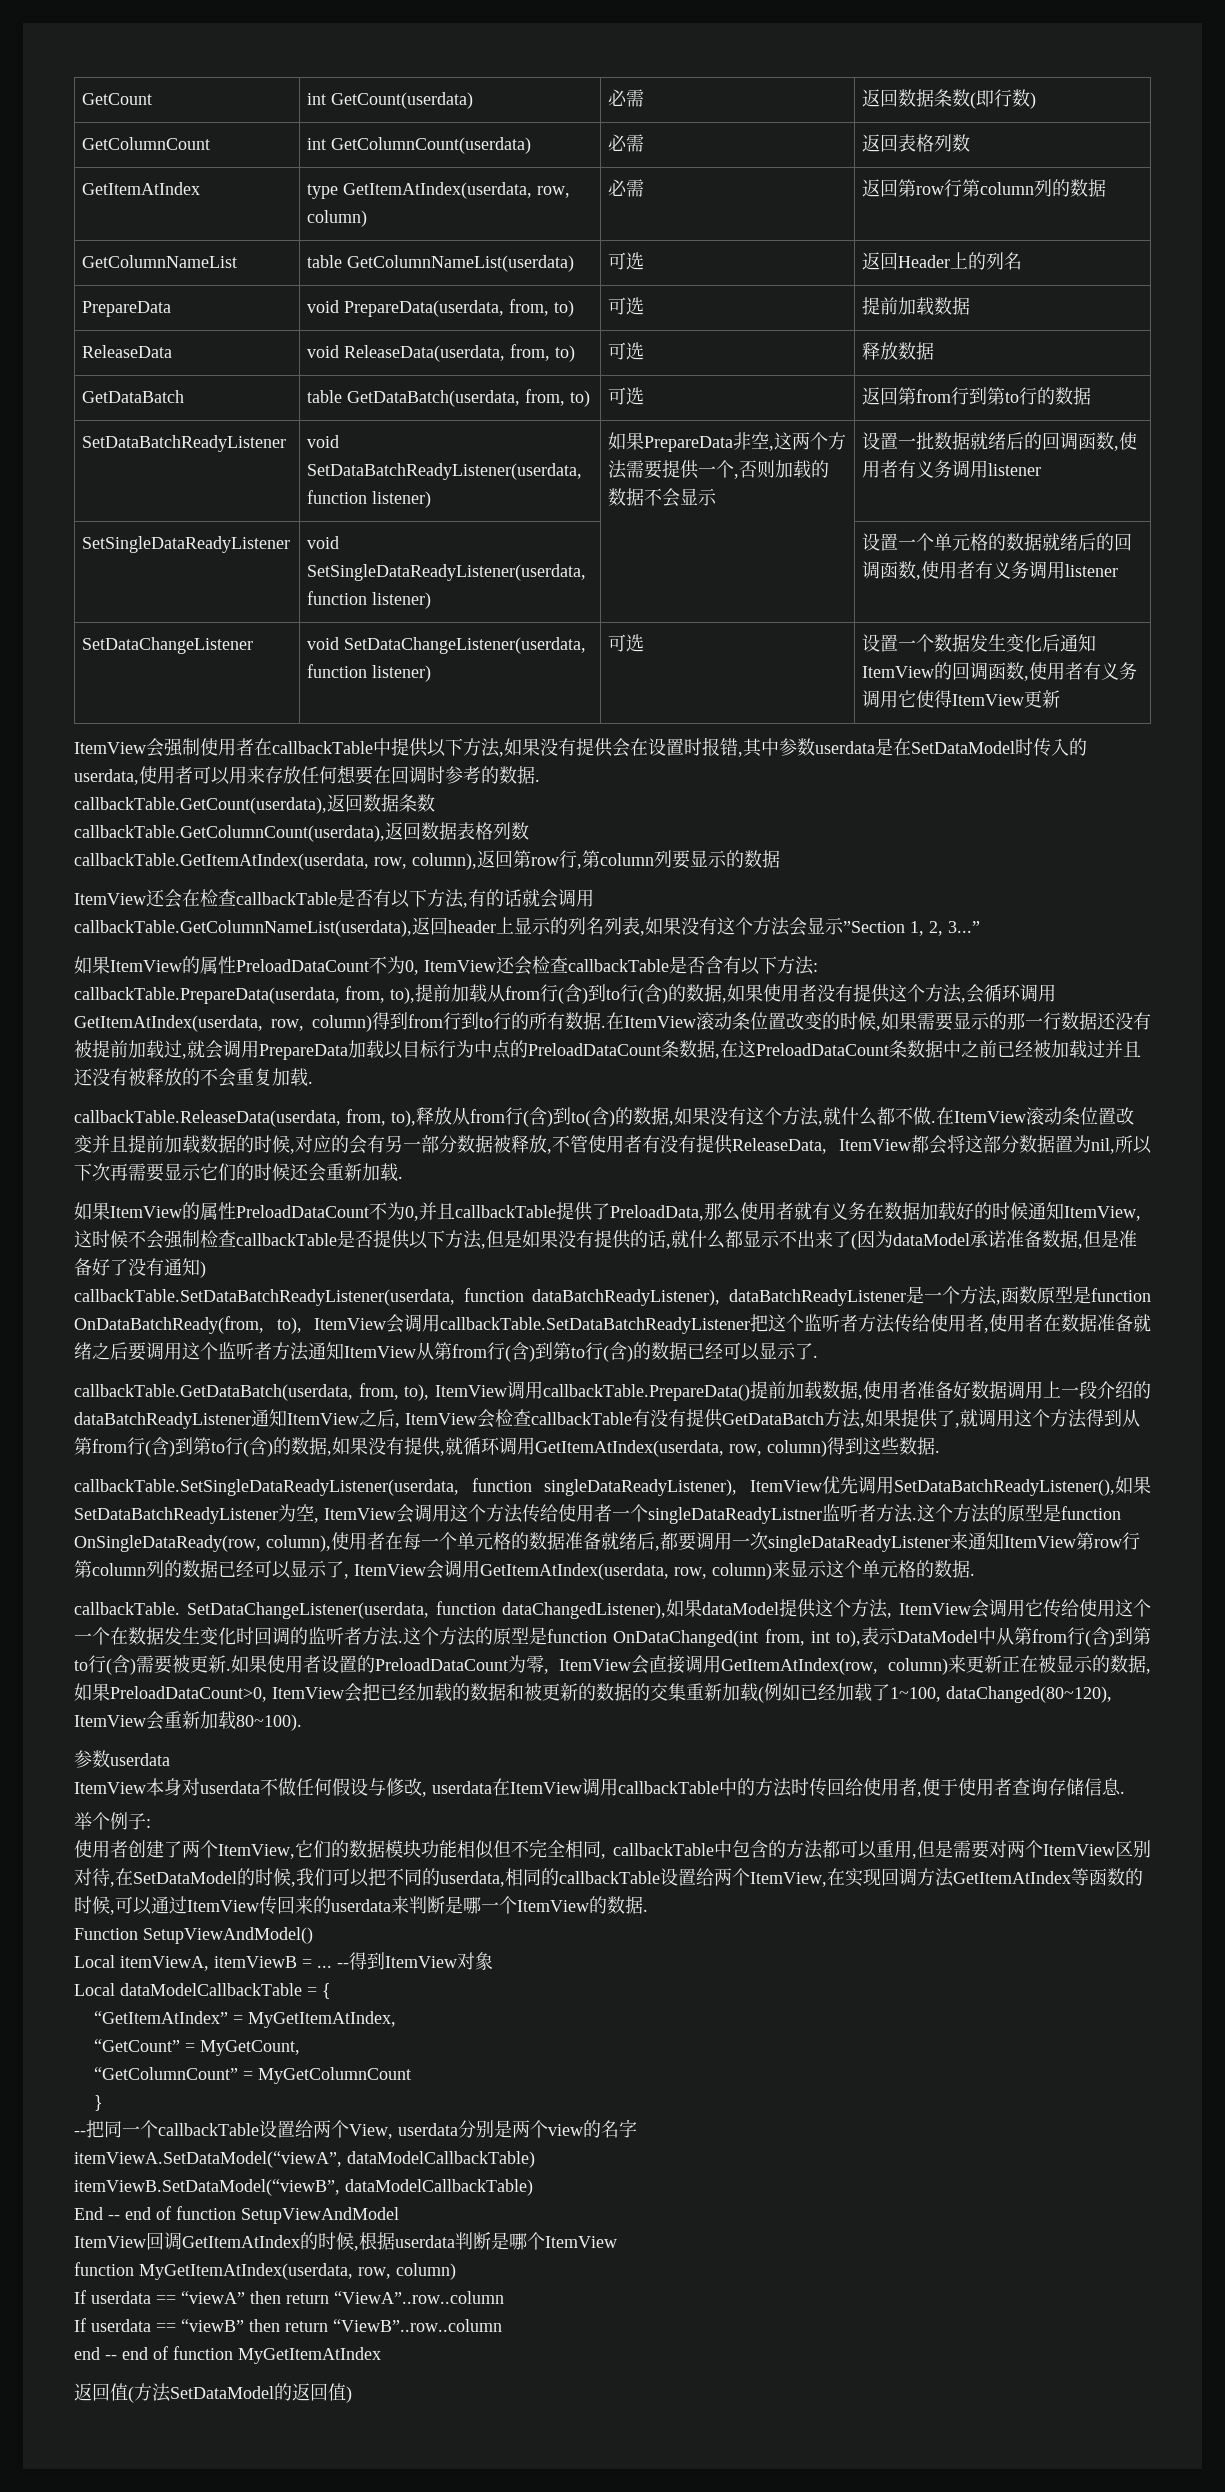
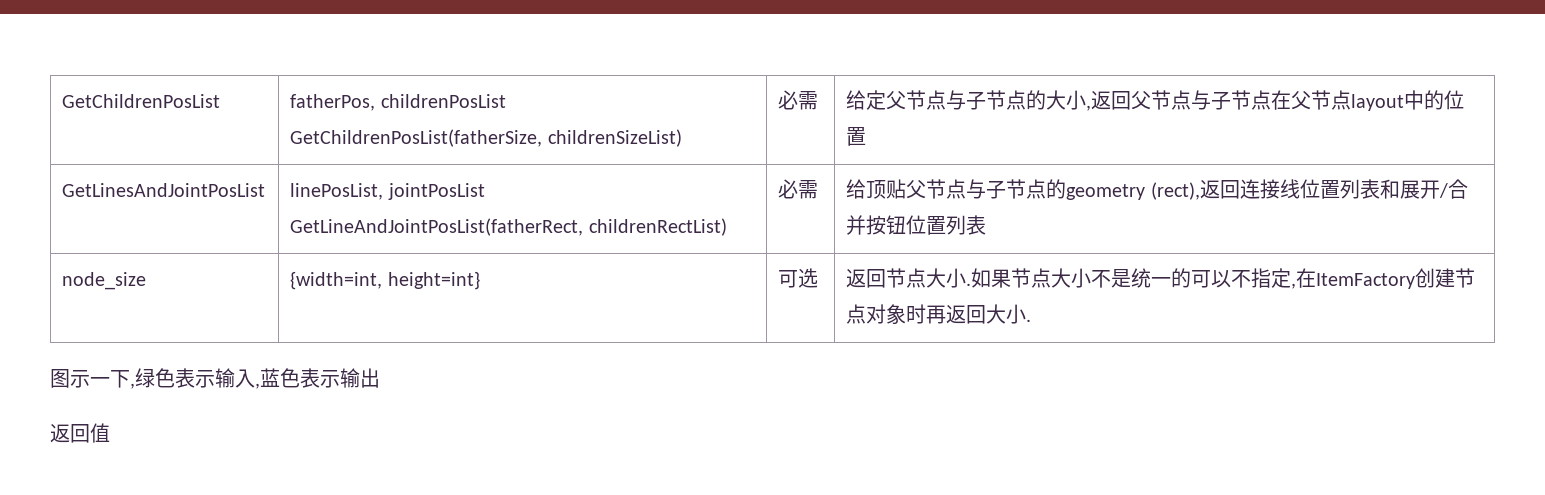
- GetCount | int GetCount(userdata) | 必需 | 返回数据条数(即行数)
- GetColumnCount | int GetColumnCount(userdata) | 必需 | 返回表格列数
- GetItemAtIndex | type GetItemAtIndex(userdata, row, column) | 必需 | 返回第row行第column列的数据
- GetColumnNameList | table GetColumnNameList(userdata) | 可选 | 返回Header上的列名
- PrepareData | void PrepareData(userdata, from, to) | 可选 | 提前加载数据
- ReleaseData | void ReleaseData(userdata, from, to) | 可选 | 释放数据
- GetDataBatch | table GetDataBatch(userdata, from, to) | 可选 | 返回第from行到第to行的数据
- SetDataBatchReadyListener | void SetDataBatchReadyListener(userdata, function listener) | 如果PrepareData非空,这两个方法需要提供一个,否则加载的数据不会显示 | 设置一批数据就绪后的回调函数,使用者有义务调用listener
- SetSingleDataReadyListener | void SetSingleDataReadyListener(userdata, function listener) | | 设置一个单元格的数据就绪后的回调函数,使用者有义务调用listener
- SetDataChangeListener | void SetDataChangeListener(userdata, function listener) | 可选 | 设置一个数据发生变化后通知ItemView的回调函数,使用者有义务调用它使得ItemView更新
- ItemView会强制使用者在callbackTable中提供以下方法,如果没有提供会在设置时报错,其中参数userdata是在SetDataModel时传入的userdata,使用者可以用来存放任何想要在回调时参考的数据.
- callbackTable.GetCount(userdata),返回数据条数
- callbackTable.GetColumnCount(userdata),返回数据表格列数
- callbackTable.GetItemAtIndex(userdata, row, column),返回第row行,第column列要显示的数据
- ItemView还会在检查callbackTable是否有以下方法,有的话就会调用
- callbackTable.GetColumnNameList(userdata),返回header上显示的列名列表,如果没有这个方法会显示”Section 1, 2, 3...”
- 如果ItemView的属性PreloadDataCount不为0, ItemView还会检查callbackTable是否含有以下方法:
- callbackTable.PrepareData(userdata, from, to),提前加载从from行(含)到to行(含)的数据,如果使用者没有提供这个方法,会循环调用GetItemAtIndex(userdata, row, column)得到from行到to行的所有数据.在ItemView滚动条位置改变的时候,如果需要显示的那一行数据还没有被提前加载过,就会调用PrepareData加载以目标行为中点的PreloadDataCount条数据,在这PreloadDataCount条数据中之前已经被加载过并且还没有被释放的不会重复加载.
- callbackTable.ReleaseData(userdata, from, to),释放从from行(含)到to(含)的数据,如果没有这个方法,就什么都不做.在ItemView滚动条位置改变并且提前加载数据的时候,对应的会有另一部分数据被释放,不管使用者有没有提供ReleaseData, ItemView都会将这部分数据置为nil,所以下次再需要显示它们的时候还会重新加载.
- 如果ItemView的属性PreloadDataCount不为0,并且callbackTable提供了PreloadData,那么使用者就有义务在数据加载好的时候通知ItemView,这时候不会强制检查callbackTable是否提供以下方法,但是如果没有提供的话,就什么都显示不出来了(因为dataModel承诺准备数据,但是准备好了没有通知)
- callbackTable.SetDataBatchReadyListener(userdata, function dataBatchReadyListener), dataBatchReadyListener是一个方法,函数原型是function OnDataBatchReady(from, to), ItemView会调用callbackTable.SetDataBatchReadyListener把这个监听者方法传给使用者,使用者在数据准备就绪之后要调用这个监听者方法通知ItemView从第from行(含)到第to行(含)的数据已经可以显示了.
- callbackTable.GetDataBatch(userdata, from, to), ItemView调用callbackTable.PrepareData()提前加载数据,使用者准备好数据调用上一段介绍的dataBatchReadyListener通知ItemView之后, ItemView会检查callbackTable有没有提供GetDataBatch方法,如果提供了,就调用这个方法得到从第from行(含)到第to行(含)的数据,如果没有提供,就循环调用GetItemAtIndex(userdata, row, column)得到这些数据.
- callbackTable.SetSingleDataReadyListener(userdata, function singleDataReadyListener), ItemView优先调用SetDataBatchReadyListener(),如果SetDataBatchReadyListener为空, ItemView会调用这个方法传给使用者一个singleDataReadyListner监听者方法.这个方法的原型是function OnSingleDataReady(row, column),使用者在每一个单元格的数据准备就绪后,都要调用一次singleDataReadyListener来通知ItemView第row行第column列的数据已经可以显示了, ItemView会调用GetItemAtIndex(userdata, row, column)来显示这个单元格的数据.
- callbackTable. SetDataChangeListener(userdata, function dataChangedListener),如果dataModel提供这个方法, ItemView会调用它传给使用这个一个在数据发生变化时回调的监听者方法.这个方法的原型是function OnDataChanged(int from, int to),表示DataModel中从第from行(含)到第to行(含)需要被更新.如果使用者设置的PreloadDataCount为零, ItemView会直接调用GetItemAtIndex(row, column)来更新正在被显示的数据,如果PreloadDataCount>0, ItemView会把已经加载的数据和被更新的数据的交集重新加载(例如已经加载了1~100, dataChanged(80~120), ItemView会重新加载80~100).
- 参数userdata
- ItemView本身对userdata不做任何假设与修改, userdata在ItemView调用callbackTable中的方法时传回给使用者,便于使用者查询存储信息.
- 举个例子:
- 使用者创建了两个ItemView,它们的数据模块功能相似但不完全相同, callbackTable中包含的方法都可以重用,但是需要对两个ItemView区别对待,在SetDataModel的时候,我们可以把不同的userdata,相同的callbackTable设置给两个ItemView,在实现回调方法GetItemAtIndex等函数的时候,可以通过ItemView传回来的userdata来判断是哪一个ItemView的数据.
- Function SetupViewAndModel()
- Local itemViewA, itemViewB = ... --得到ItemView对象
- Local dataModelCallbackTable = {
- “GetItemAtIndex” = MyGetItemAtIndex,
- “GetCount” = MyGetCount,
- “GetColumnCount” = MyGetColumnCount
- }
- --把同一个callbackTable设置给两个View, userdata分别是两个view的名字
- itemViewA.SetDataModel(“viewA”, dataModelCallbackTable)
- itemViewB.SetDataModel(“viewB”, dataModelCallbackTable)
- End -- end of function SetupViewAndModel
- ItemView回调GetItemAtIndex的时候,根据userdata判断是哪个ItemView
- function MyGetItemAtIndex(userdata, row, column)
- If userdata == “viewA” then return “ViewA”..row..column
- If userdata == “viewB” then return “ViewB”..row..column
- end -- end of function MyGetItemAtIndex
- 返回值(方法SetDataModel的返回值)
+ GetChildrenPosList | fatherPos, childrenPosList GetChildrenPosList(fatherSize, childrenSizeList) | 必需 | 给定父节点与子节点的大小,返回父节点与子节点在父节点layout中的位置
+ GetLinesAndJointPosList | linePosList, jointPosList GetLineAndJointPosList(fatherRect, childrenRectList) | 必需 | 给顶贴父节点与子节点的geometry (rect),返回连接线位置列表和展开/合并按钮位置列表
+ node_size | {width=int, height=int} | 可选 | 返回节点大小.如果节点大小不是统一的可以不指定,在ItemFactory创建节点对象时再返回大小.
+ 图示一下,绿色表示输入,蓝色表示输出
+ 返回值

